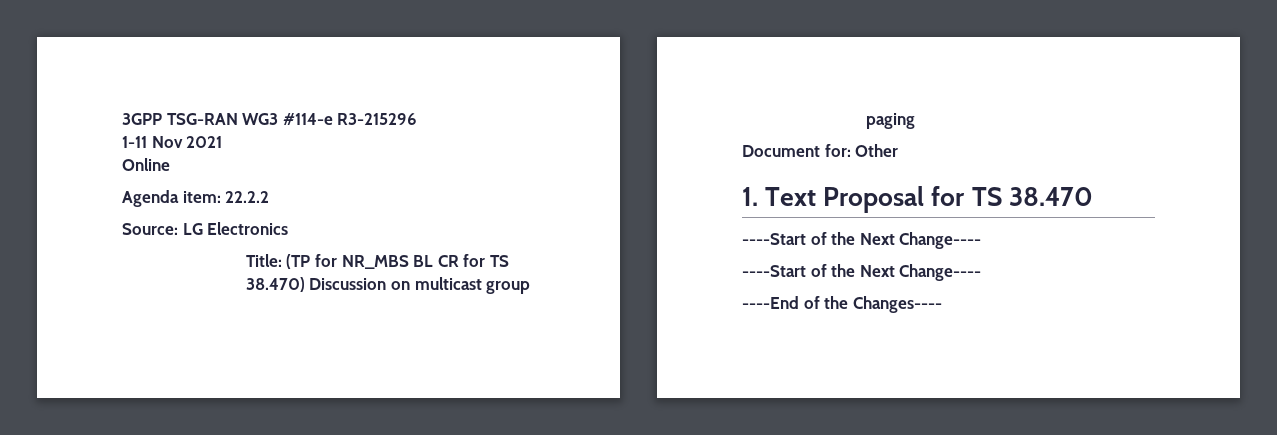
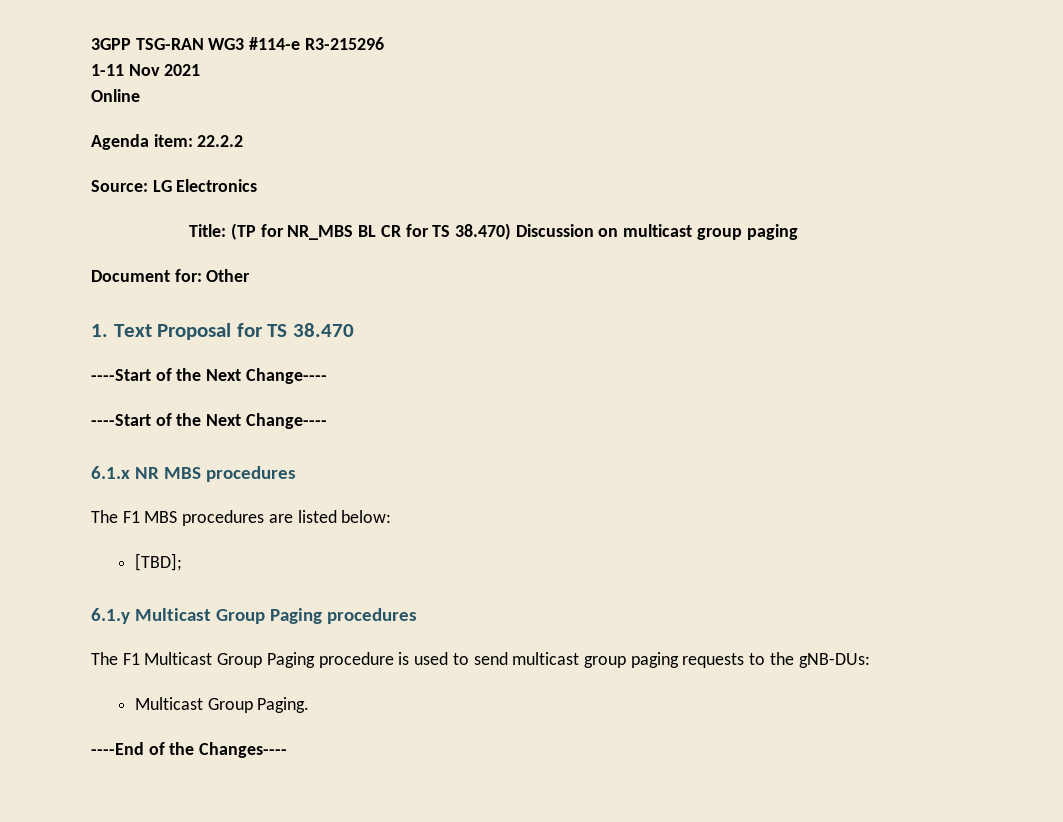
+ 6.1.x NR MBS procedures
+ The F1 MBS procedures are listed below:
+ [TBD];
+ 6.1.y Multicast Group Paging procedures
+ The F1 Multicast Group Paging procedure is used to send multicast group paging requests to the gNB-DUs:
+ Multicast Group Paging.

